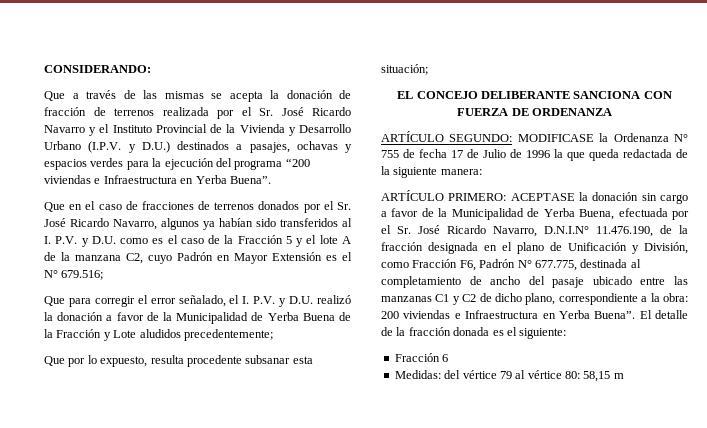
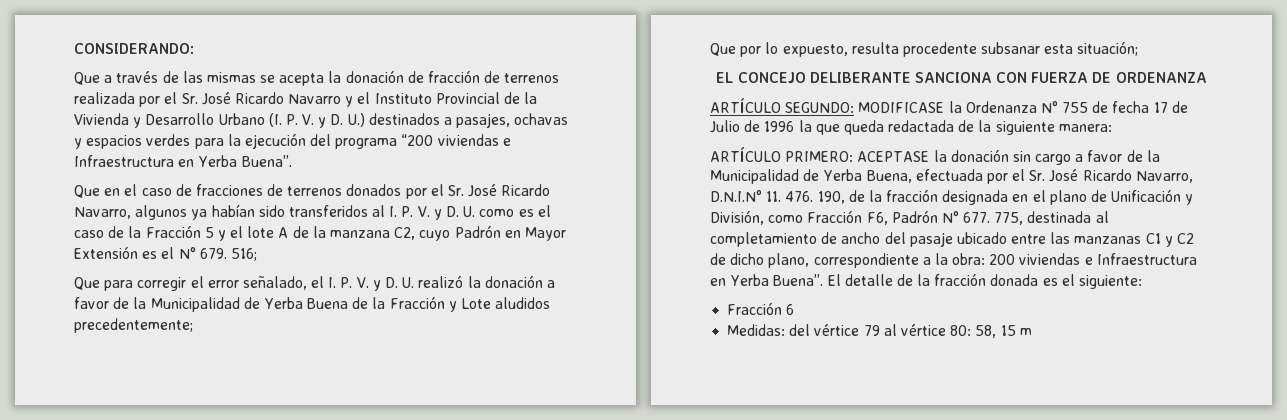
- Que a través de las mismas se acepta la donación de fracción de terrenos realizada por el Sr. José Ricardo Navarro y el Instituto Provincial de la Vivienda y Desarrollo Urbano (I.P.V. y D.U.) destinados a pasajes, ochavas y espacios verdes para la ejecución del programa “200 viviendas e Infraestructura en Yerba Buena”.
+ Que a través de las mismas se acepta la donación de fracción de terrenos realizada por el Sr. José Ricardo Navarro y el Instituto Provincial de la Vivienda y Desarrollo Urbano (I. P. V. y D. U.) destinados a pasajes, ochavas y espacios verdes para la ejecución del programa “200 viviendas e Infraestructura en Yerba Buena”.
- Que en el caso de fracciones de terrenos donados por el Sr. José Ricardo Navarro, algunos ya habían sido transferidos al I. P.V. y D.U. como es el caso de la Fracción 5 y el lote A de la manzana C2, cuyo Padrón en Mayor Extensión es el N° 679.516;
+ Que en el caso de fracciones de terrenos donados por el Sr. José Ricardo Navarro, algunos ya habían sido transferidos al I. P. V. y D. U. como es el caso de la Fracción 5 y el lote A de la manzana C2, cuyo Padrón en Mayor Extensión es el N° 679. 516;
- Que para corregir el error señalado, el I. P.V. y D.U. realizó la donación a favor de la Municipalidad de Yerba Buena de la Fracción y Lote aludidos precedentemente;
+ Que para corregir el error señalado, el I. P. V. y D. U. realizó la donación a favor de la Municipalidad de Yerba Buena de la Fracción y Lote aludidos precedentemente;
- ACEPTASE la donación sin cargo a favor de la Municipalidad de Yerba Buena, efectuada por el Sr. José Ricardo Navarro, D.N.I.N° 11.476.190, de la fracción designada en el plano de Unificación y División, como Fracción F6, Padrón N° 677.775, destinada al completamiento de ancho del pasaje ubicado entre las manzanas C1 y C2 de dicho plano, correspondiente a la obra:
+ ACEPTASE la donación sin cargo a favor de la Municipalidad de Yerba Buena, efectuada por el Sr. José Ricardo Navarro, D.N.I.N° 11. 476. 190, de la fracción designada en el plano de Unificación y División, como Fracción F6, Padrón N° 677. 775, destinada al completamiento de ancho del pasaje ubicado entre las manzanas C1 y C2 de dicho plano, correspondiente a la obra:
- Medidas: del vértice 79 al vértice 80: 58,15 m
+ Medidas: del vértice 79 al vértice 80: 58, 15 m

